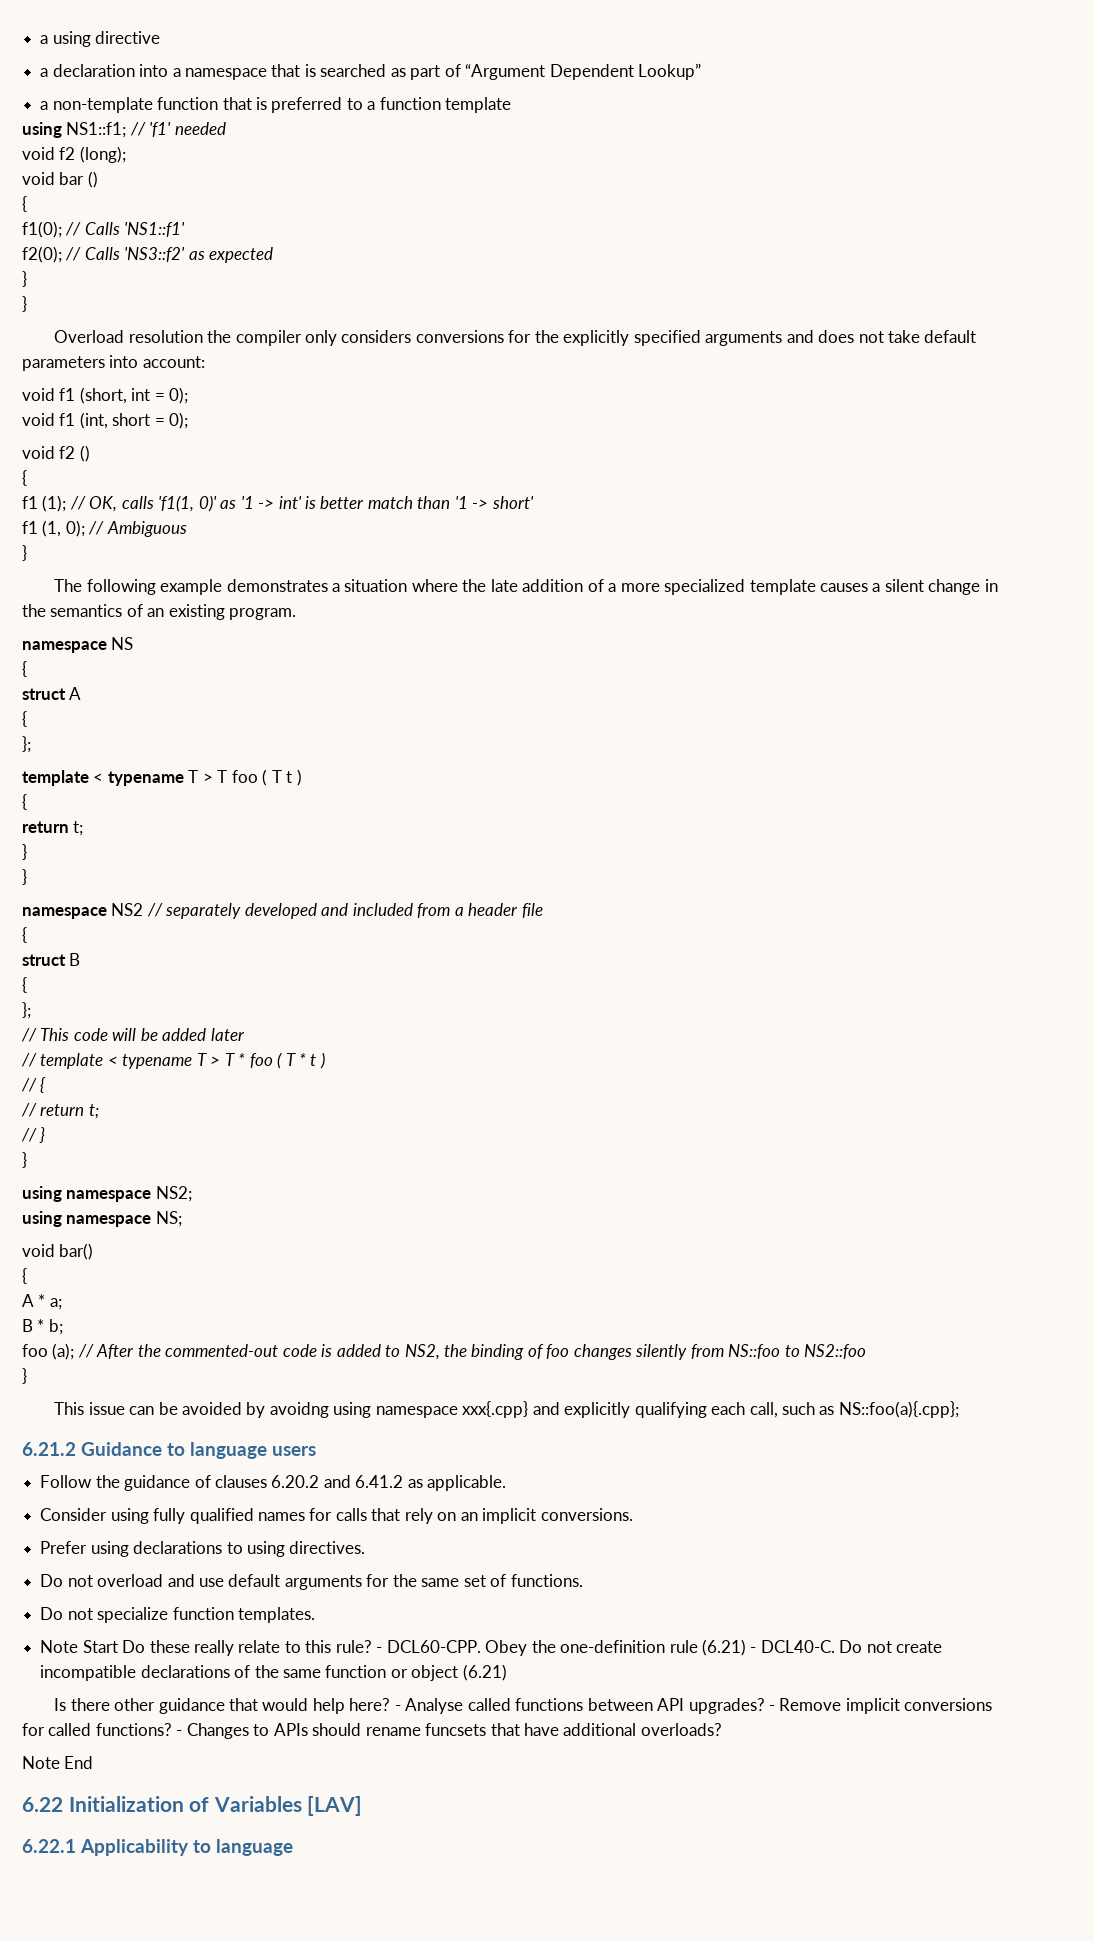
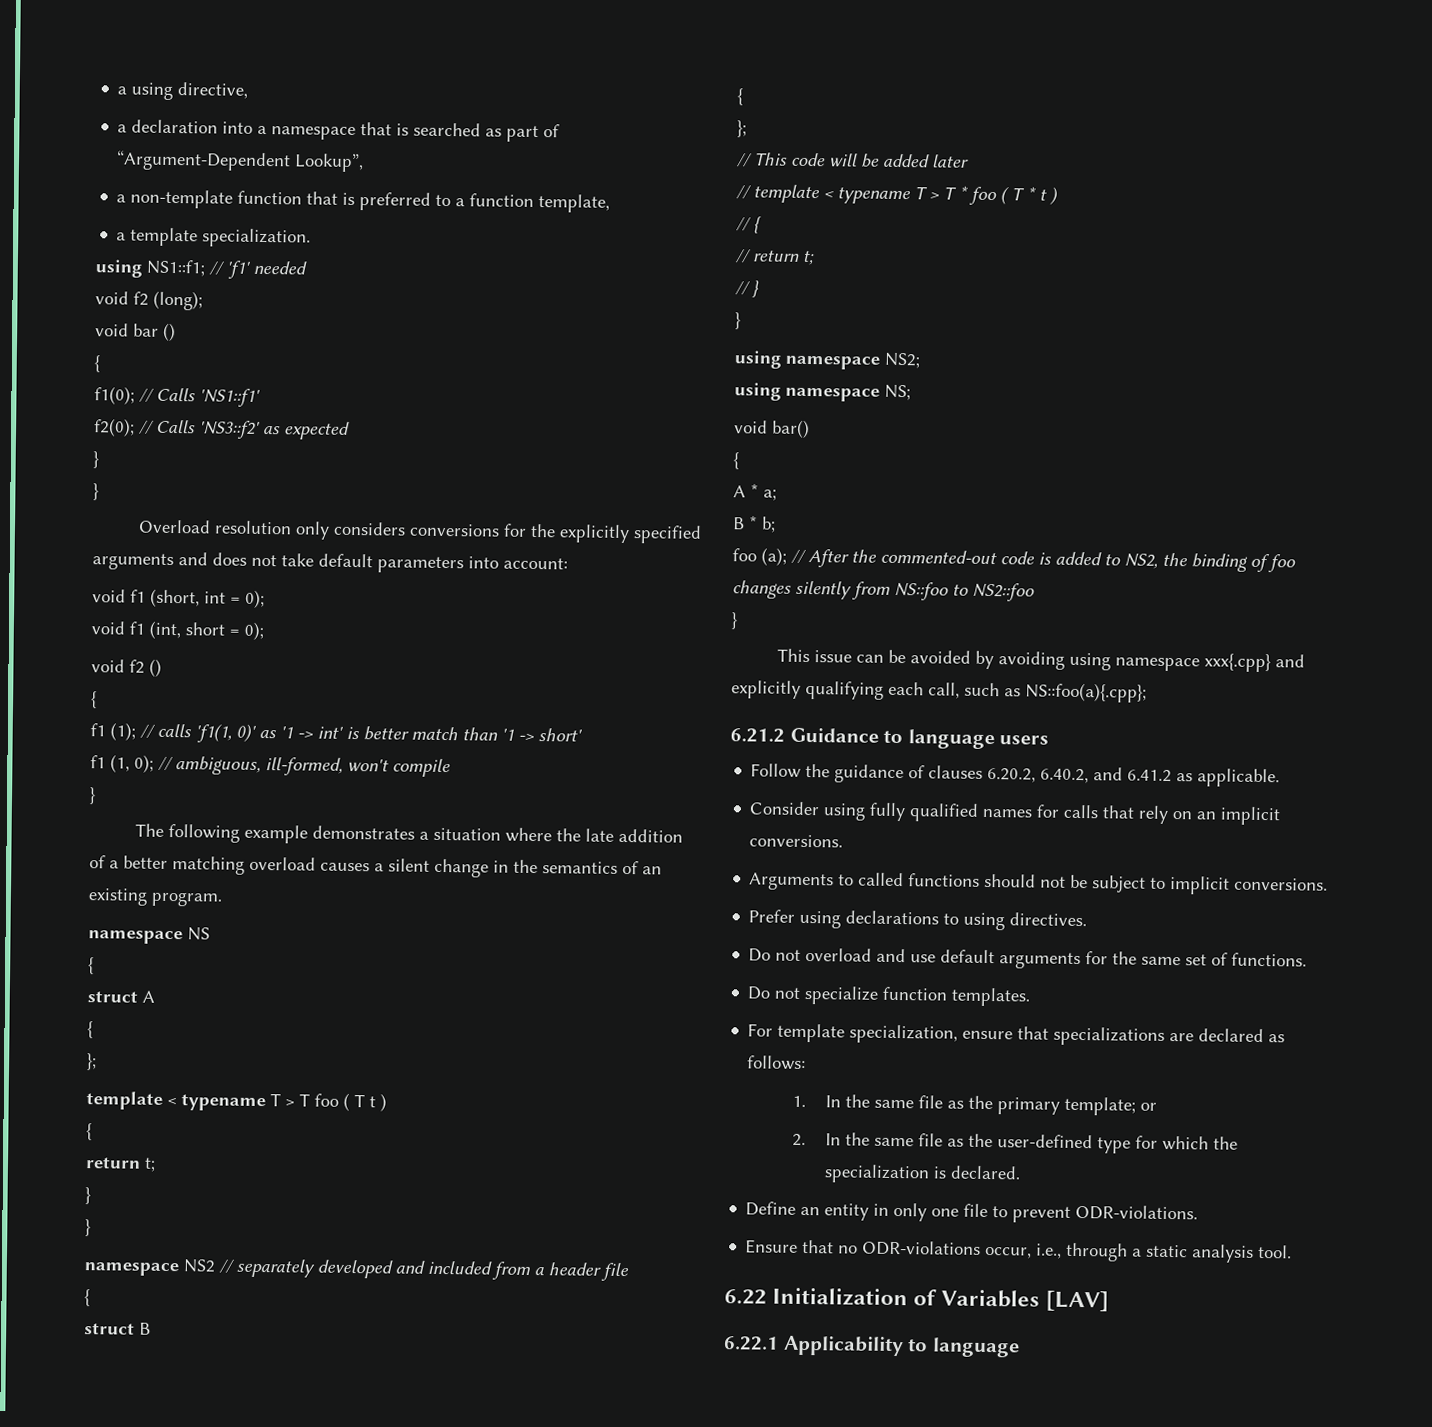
- a using directive
+ a using directive,
- a declaration into a namespace that is searched as part of “Argument Dependent Lookup”
+ a declaration into a namespace that is searched as part of “Argument-Dependent Lookup”,
- a non-template function that is preferred to a function template
+ a non-template function that is preferred to a function template,
+ a template specialization.
- Overload resolution the compiler only considers conversions for the explicitly specified arguments and does not take default parameters into account:
+ Overload resolution only considers conversions for the explicitly specified arguments and does not take default parameters into account:
- f1 (1); // OK, calls 'f1(1, 0)' as '1 -> int' is better match than '1 -> short'
+ f1 (1); // calls 'f1(1, 0)' as '1 -> int' is better match than '1 -> short'
- f1 (1, 0); // Ambiguous
+ f1 (1, 0); // ambiguous, ill-formed, won't compile
- The following example demonstrates a situation where the late addition of a more specialized template causes a silent change in the semantics of an existing program.
+ The following example demonstrates a situation where the late addition of a better matching overload causes a silent change in the semantics of an existing program.
- This issue can be avoided by avoidng using namespace xxx{.cpp} and explicitly qualifying each call, such as NS::foo(a){.cpp};
+ This issue can be avoided by avoiding using namespace xxx{.cpp} and explicitly qualifying each call, such as NS::foo(a){.cpp};
- Follow the guidance of clauses 6.20.2 and 6.41.2 as applicable.
+ Follow the guidance of clauses 6.20.2, 6.40.2, and 6.41.2 as applicable.
+ Arguments to called functions should not be subject to implicit conversions.
- Note Start Do these really relate to this rule? - DCL60-CPP. Obey the one-definition rule (6.21) - DCL40-C. Do not create incompatible declarations of the same function or object (6.21)
- Is there other guidance that would help here? - Analyse called functions between API upgrades? - Remove implicit conversions for called functions? - Changes to APIs should rename funcsets that have additional overloads?
- Note End
+ For template specialization, ensure that specializations are declared as follows:
+ 1. In the same file as the primary template; or
+ 2. In the same file as the user-defined type for which the specialization is declared.
+ Define an entity in only one file to prevent ODR-violations.
+ Ensure that no ODR-violations occur, i.e., through a static analysis tool.

